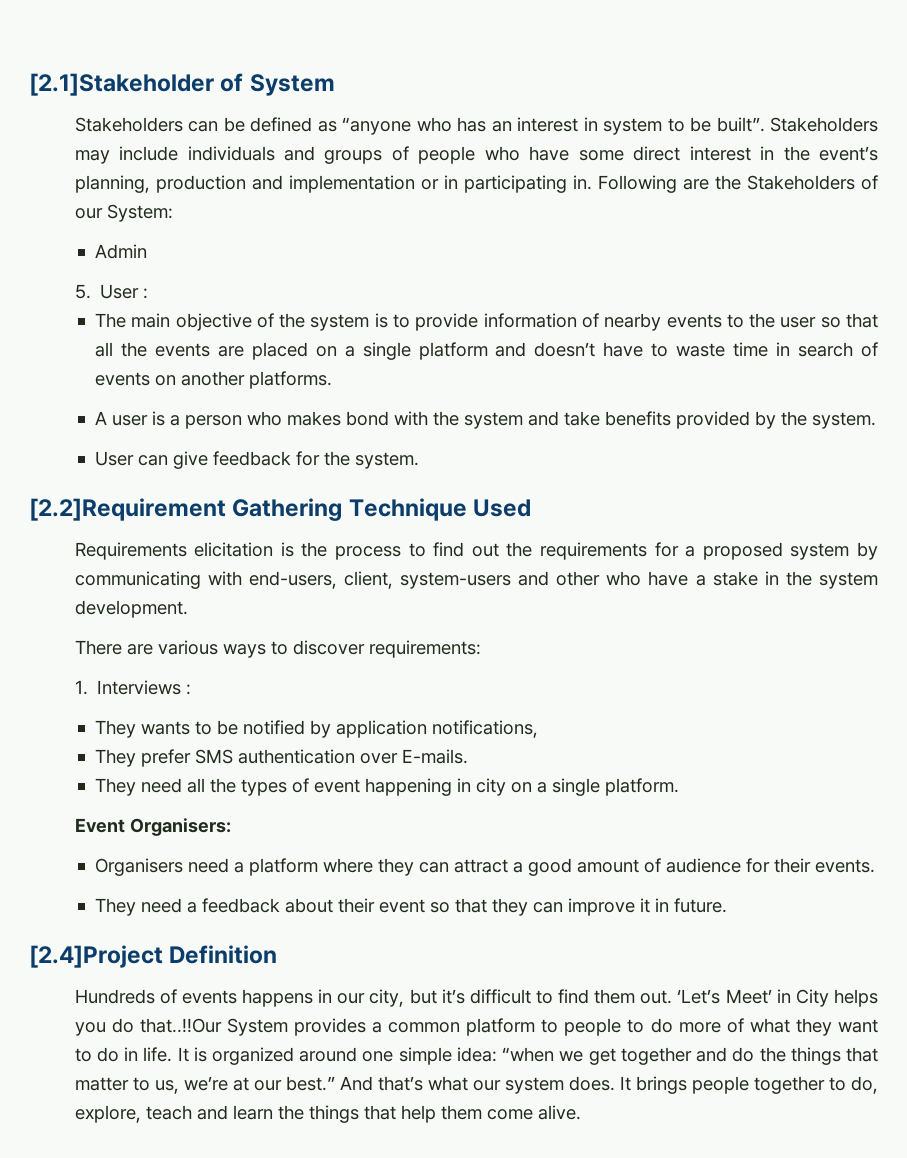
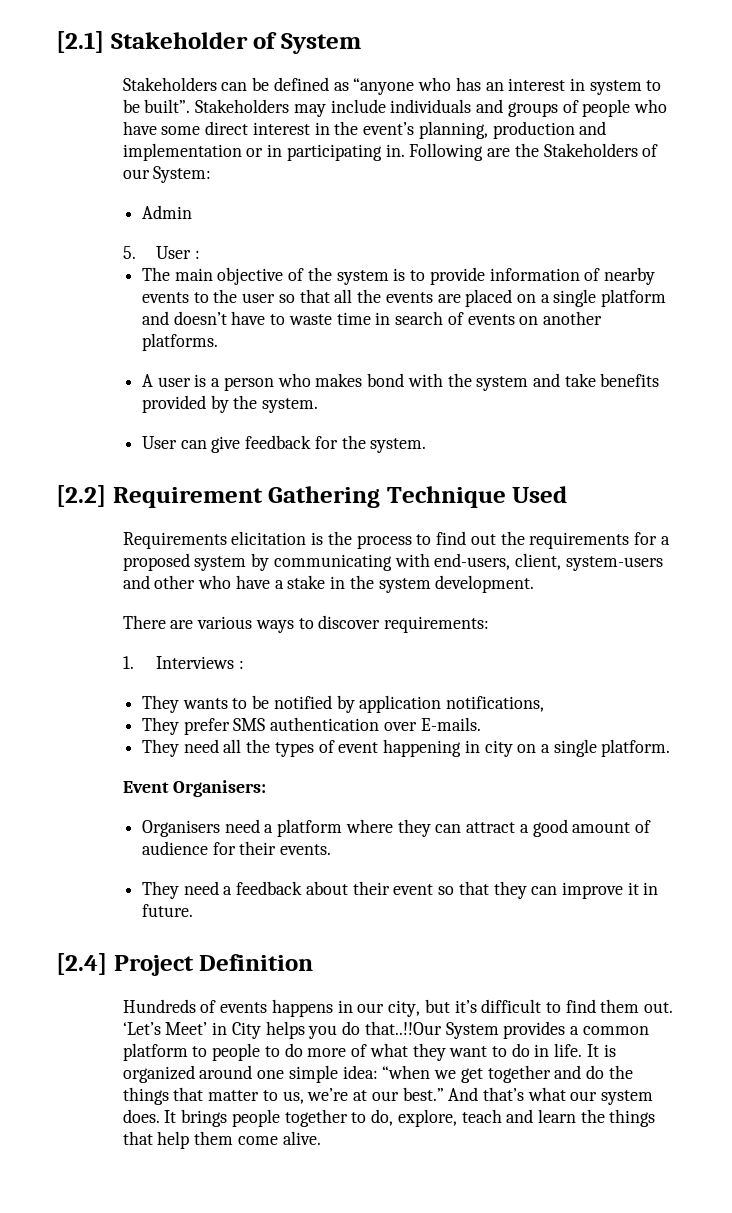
- [2.1]Stakeholder of System
+ [2.1] Stakeholder of System
- [2.2]Requirement Gathering Technique Used
+ [2.2] Requirement Gathering Technique Used
- [2.4]Project Definition
+ [2.4] Project Definition

